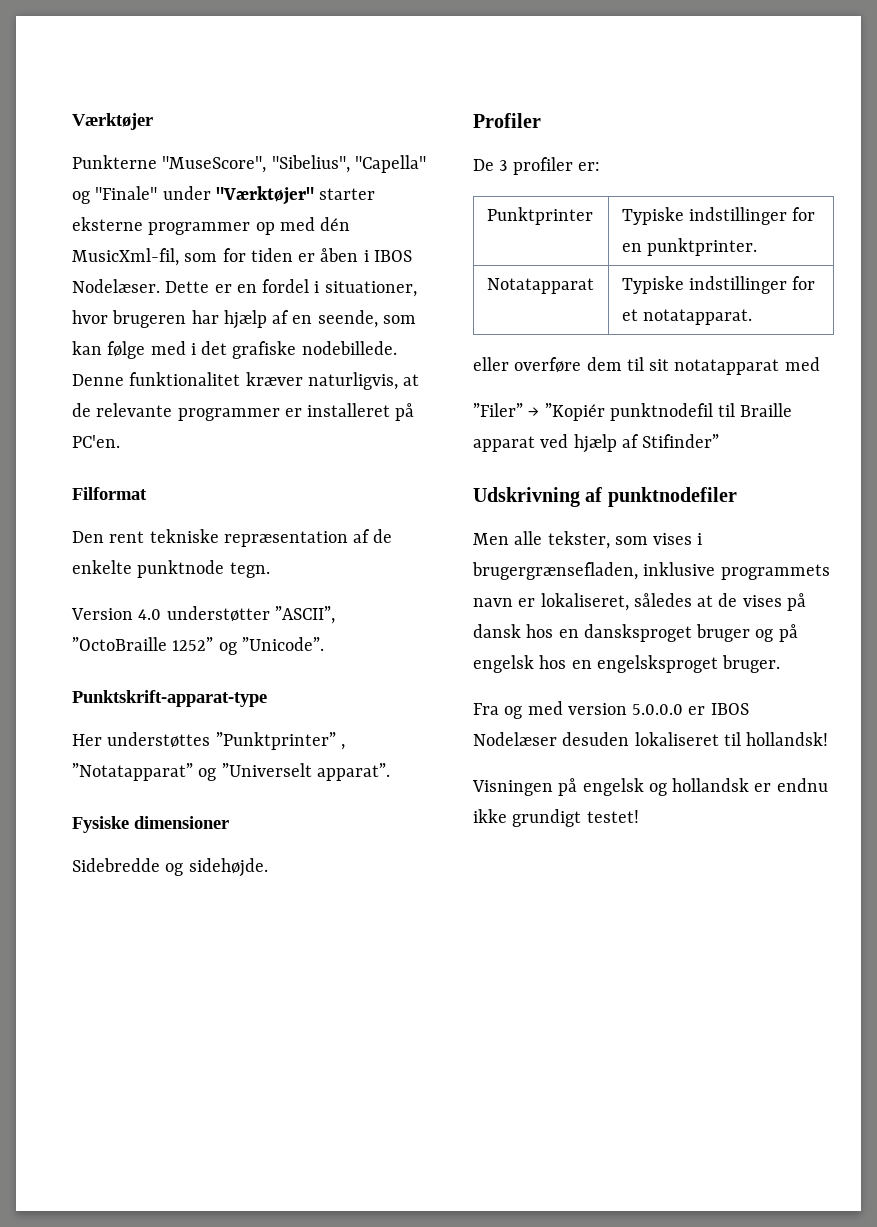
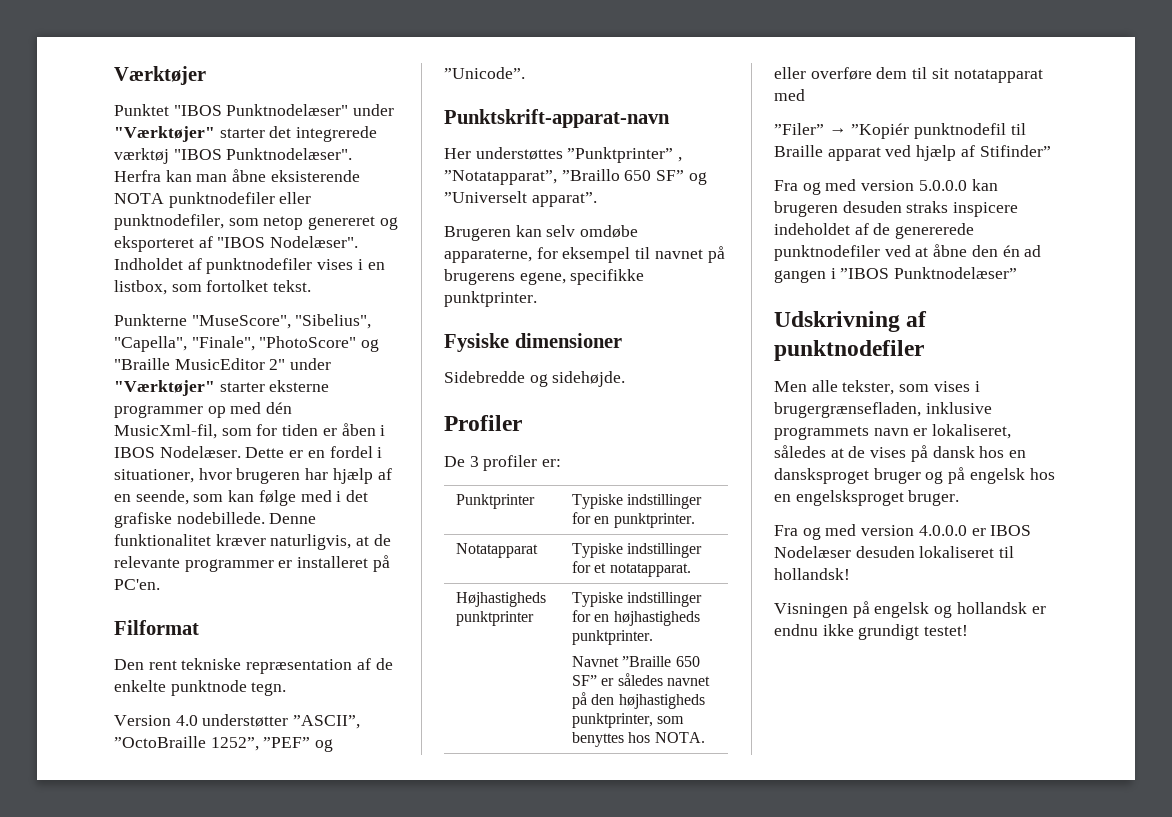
- Punkterne "MuseScore", "Sibelius", "Capella" og "Finale" under "Værktøjer" starter eksterne programmer op med dén MusicXml-fil, som for tiden er åben i IBOS Nodelæser.
+ Punktet "IBOS Punktnodelæser" under "Værktøjer" starter det integrerede værktøj "IBOS Punktnodelæser". Herfra kan man åbne eksisterende NOTA punktnodefiler eller punktnodefiler, som netop genereret og eksporteret af "IBOS Nodelæser". Indholdet af punktnodefiler vises i en listbox, som fortolket tekst.
+ Punkterne "MuseScore", "Sibelius", "Capella", "Finale", "PhotoScore" og "Braille MusicEditor 2" under "Værktøjer" starter eksterne programmer op med dén MusicXml-fil, som for tiden er åben i IBOS Nodelæser.
- Version 4.0 understøtter ”ASCII”, ”OctoBraille 1252” og ”Unicode”.
+ Version 4.0 understøtter ”ASCII”, ”OctoBraille 1252”, ”PEF” og ”Unicode”.
- Punktskrift-apparat-type
+ Punktskrift-apparat-navn
- Her understøttes ”Punktprinter” , ”Notatapparat” og ”Universelt apparat”.
+ Her understøttes ”Punktprinter” , ”Notatapparat”, ”Braillo 650 SF” og ”Universelt apparat”.
+ Brugeren kan selv omdøbe apparaterne, for eksempel til navnet på brugerens egene, specifikke punktprinter.
+ Højhastigheds punktprinter | Typiske indstillinger for en højhastigheds punktprinter.
+ Navnet ”Braille 650 SF” er således navnet på den højhastigheds punktprinter, som benyttes hos NOTA.
+ Fra og med version 5.0.0.0 kan brugeren desuden straks inspicere indeholdet af de genererede punktnodefiler ved at åbne den én ad gangen i ”IBOS Punktnodelæser”
- Fra og med version 5.0.0.0 er IBOS Nodelæser desuden lokaliseret til hollandsk!
+ Fra og med version 4.0.0.0 er IBOS Nodelæser desuden lokaliseret til hollandsk!

